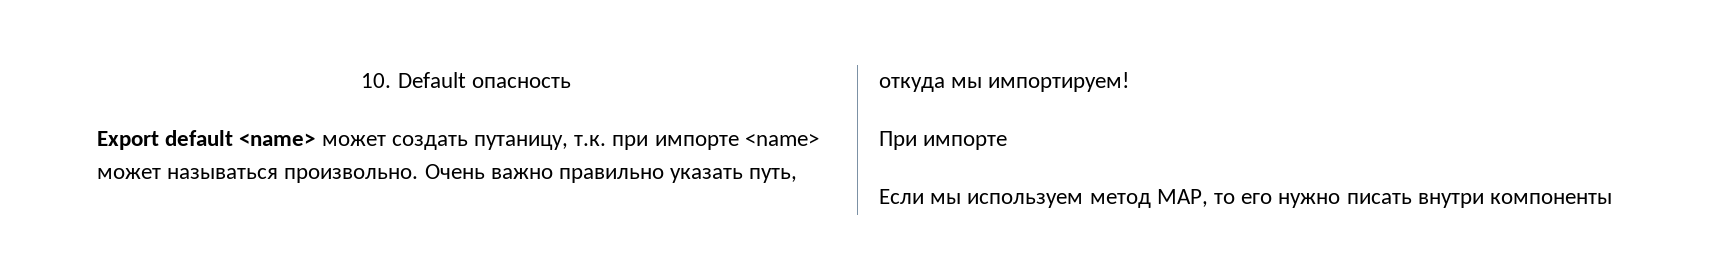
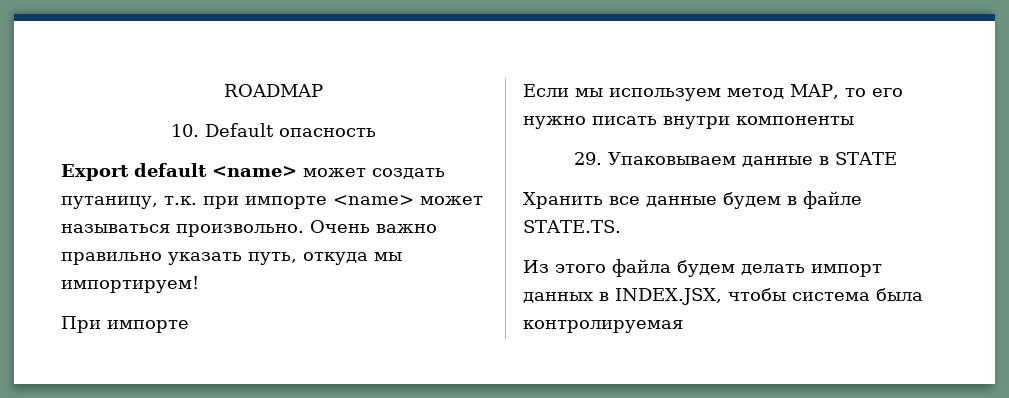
+ ROADMAP
+ 29. Упаковываем данные в STATE
+ Хранить все данные будем в файле STATE.TS.
+ Из этого файла будем делать импорт данных в INDEX.JSX, чтобы система была контролируемая

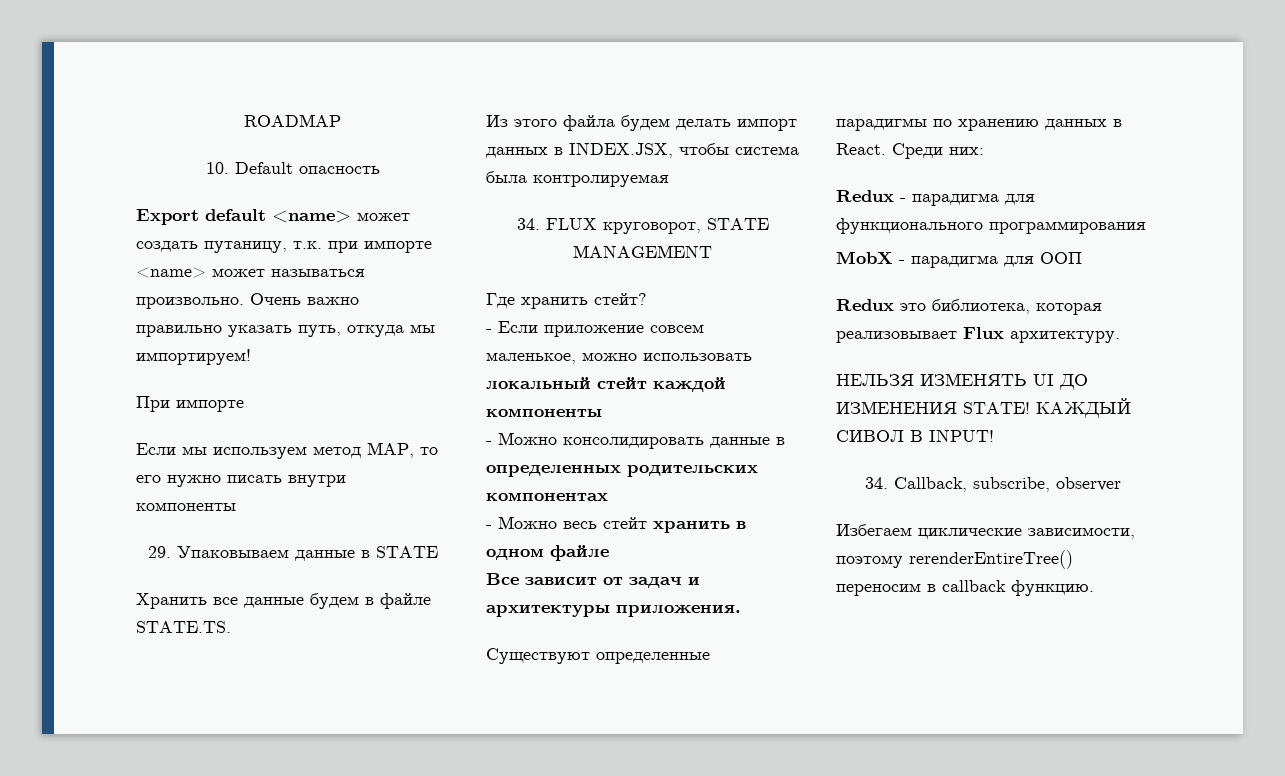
+ 34. FLUX круговорот, STATE MANAGEMENT
+ Где хранить стейт?
+ - Если приложение совсем маленькое, можно использовать локальный стейт каждой компоненты
+ - Можно консолидировать данные в определенных родительских компонентах
+ - Можно весь стейт хранить в одном файле
+ Все зависит от задач и архитектуры приложения.
+ Существуют определенные парадигмы по хранению данных в React. Среди них:
+ Redux - парадигма для функционального программирования
+ MobX - парадигма для ООП
+ Redux это библиотека, которая реализовывает Flux архитектуру.
+ НЕЛЬЗЯ ИЗМЕНЯТЬ UI ДО ИЗМЕНЕНИЯ STATE! КАЖДЫЙ СИВОЛ В INPUT!
+ 34. Callback, subscribe, observer
+ Избегаем циклические зависимости, поэтому rerenderEntireTree() переносим в callback функцию.

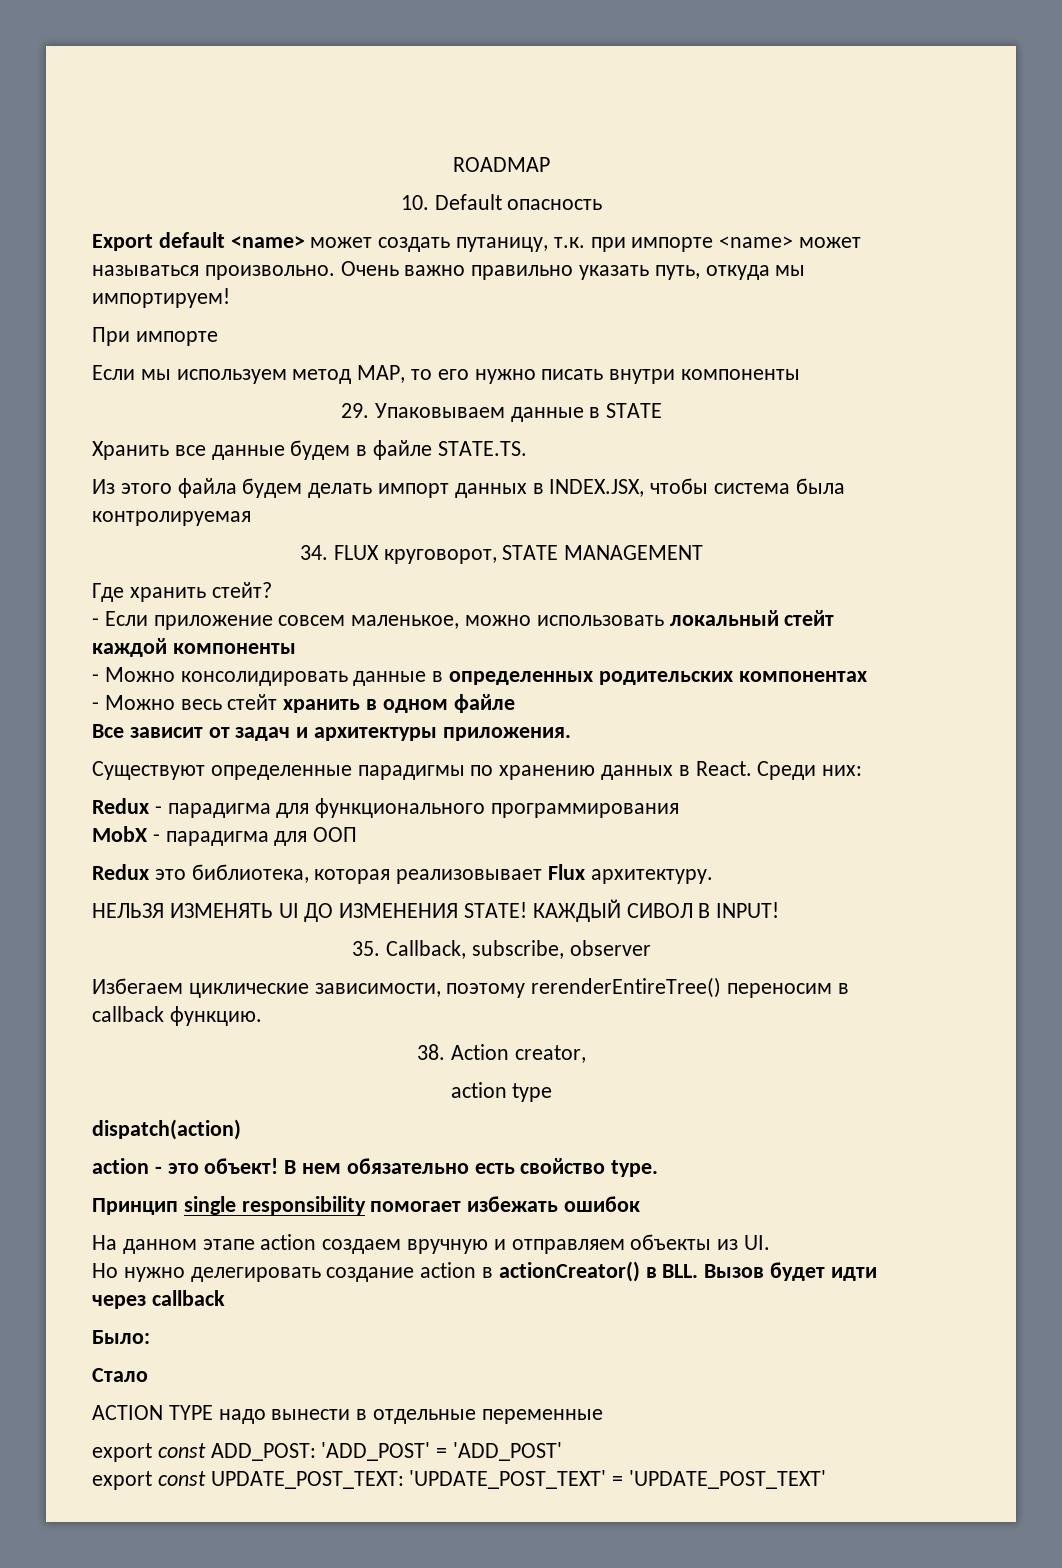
- 34. Callback, subscribe, observer
+ 35. Callback, subscribe, observer
+ 38. Action creator,
+ action type
+ dispatch(action)
+ action - это объект! В нем обязательно есть свойство type.
+ Принцип single responsibility помогает избежать ошибок
+ На данном этапе action создаем вручную и отправляем объекты из UI.
+ Но нужно делегировать создание action в actionCreator() в BLL. Вызов будет идти через callback
+ Было:
+ Стало
+ ACTION TYPE надо вынести в отдельные переменные
+ export const ADD_POST: 'ADD_POST' = 'ADD_POST'
+ export const UPDATE_POST_TEXT: 'UPDATE_POST_TEXT' = 'UPDATE_POST_TEXT'

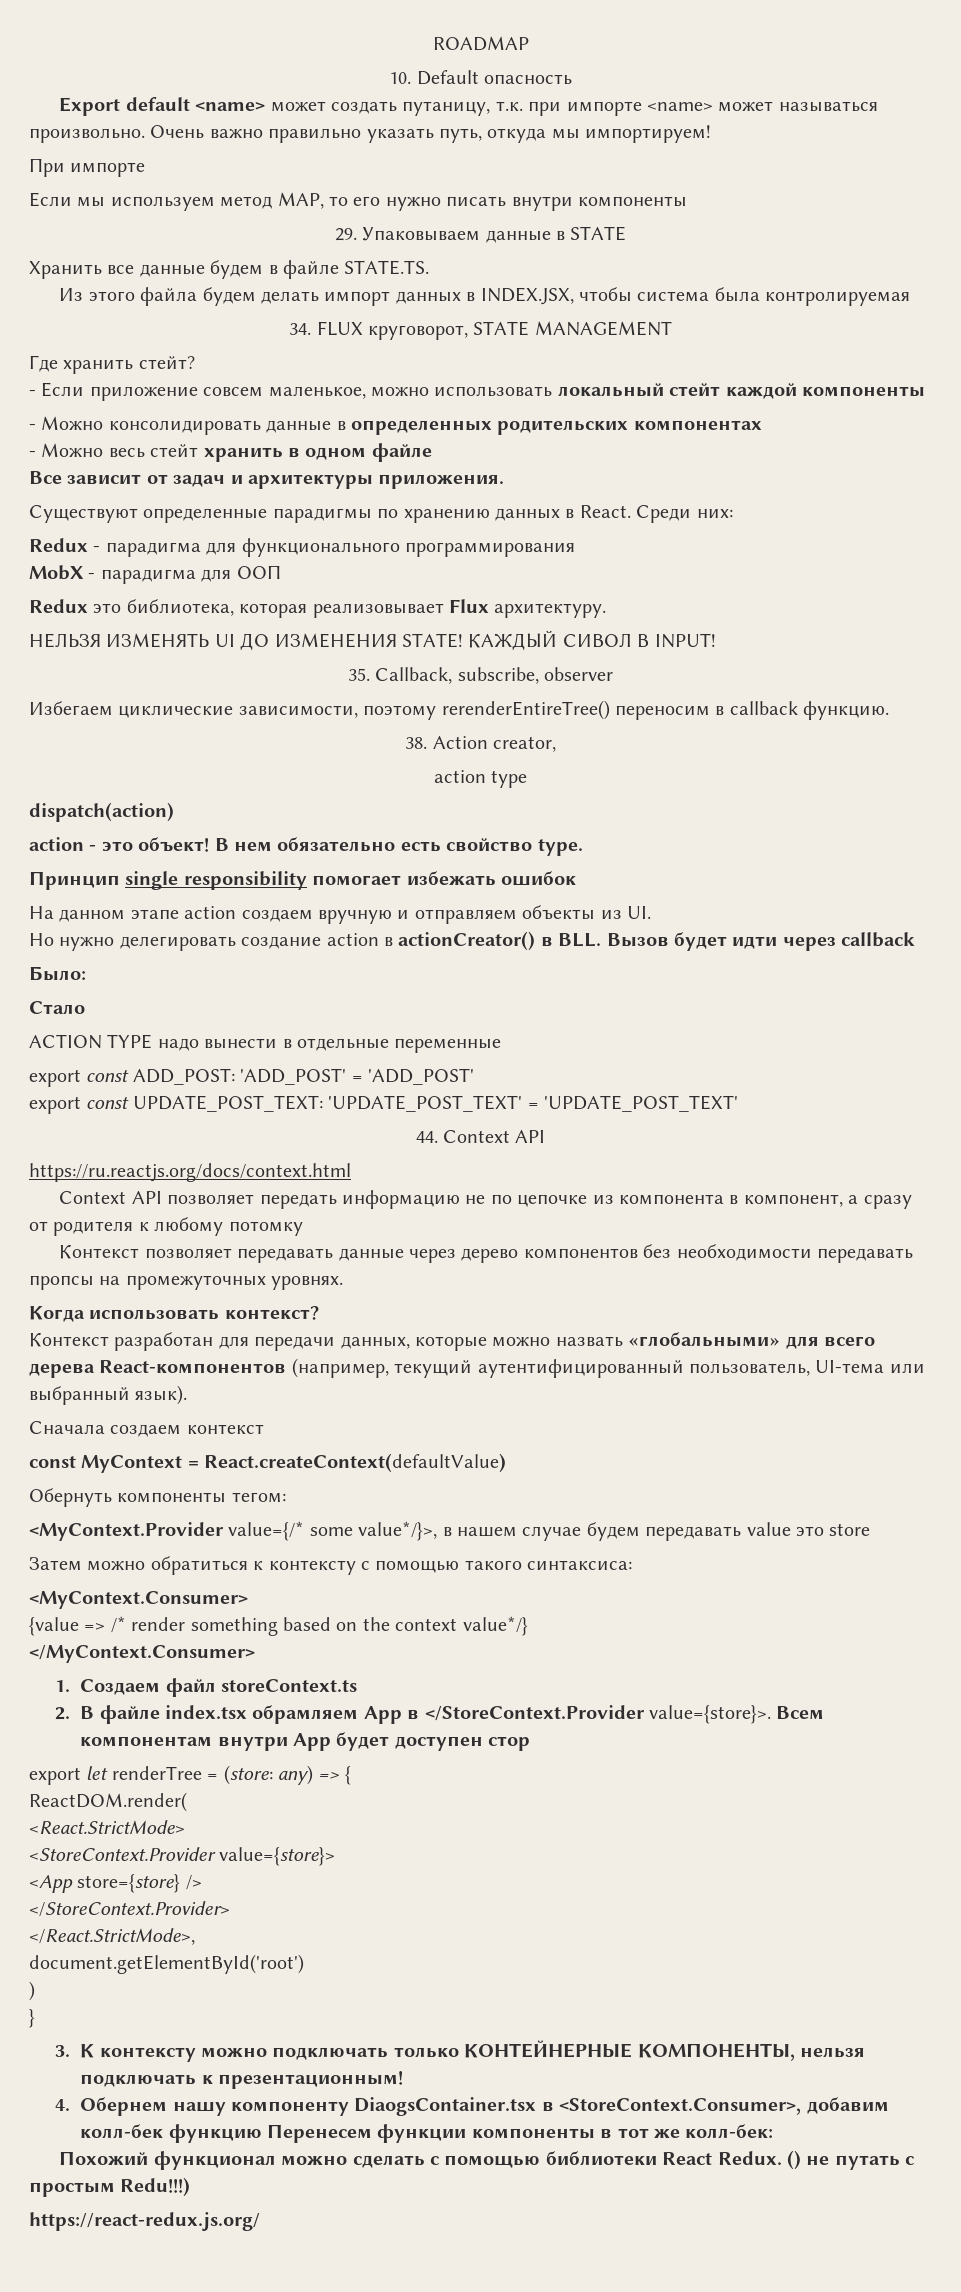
+ 44. Context API
+ https://ru.reactjs.org/docs/context.html
+ Context API позволяет передать информацию не по цепочке из компонента в компонент, а сразу от родителя к любому потомку
+ Контекст позволяет передавать данные через дерево компонентов без необходимости передавать пропсы на промежуточных уровнях.
+ Когда использовать контекст?
+ Контекст разработан для передачи данных, которые можно назвать «глобальными» для всего дерева React-компонентов (например, текущий аутентифицированный пользователь, UI-тема или выбранный язык).
+ Сначала создаем контекст
+ const MyContext = React.createContext(defaultValue)
+ Обернуть компоненты тегом:
+ <MyContext.Provider value={/* some value*/}>, в нашем случае будем передавать value это store
+ Затем можно обратиться к контексту с помощью такого синтаксиса:
+ <MyContext.Consumer>
+ {value => /* render something based on the context value*/}
+ </MyContext.Consumer>
+ 1. Создаем файл storeContext.ts
+ 2. В файле index.tsx обрамляем App в </StoreContext.Provider value={store}>. Всем компонентам внутри App будет доступен стор
+ export let renderTree = (store: any) => {
+ ReactDOM.render(
+ <React.StrictMode>
+ <StoreContext.Provider value={store}>
+ <App store={store} />
+ </StoreContext.Provider>
+ </React.StrictMode>,
+ document.getElementById('root')
+ )
+ }
+ 3. К контексту можно подключать только КОНТЕЙНЕРНЫЕ КОМПОНЕНТЫ, нельзя подключать к презентационным!
+ 4. Обернем нашу компоненту DiaogsContainer.tsx в <StoreContext.Consumer>, добавим колл-бек функцию Перенесем функции компоненты в тот же колл-бек:
+ Похожий функционал можно сделать с помощью библиотеки React Redux. () не путать с простым Redu!!!)
+ https://react-redux.js.org/

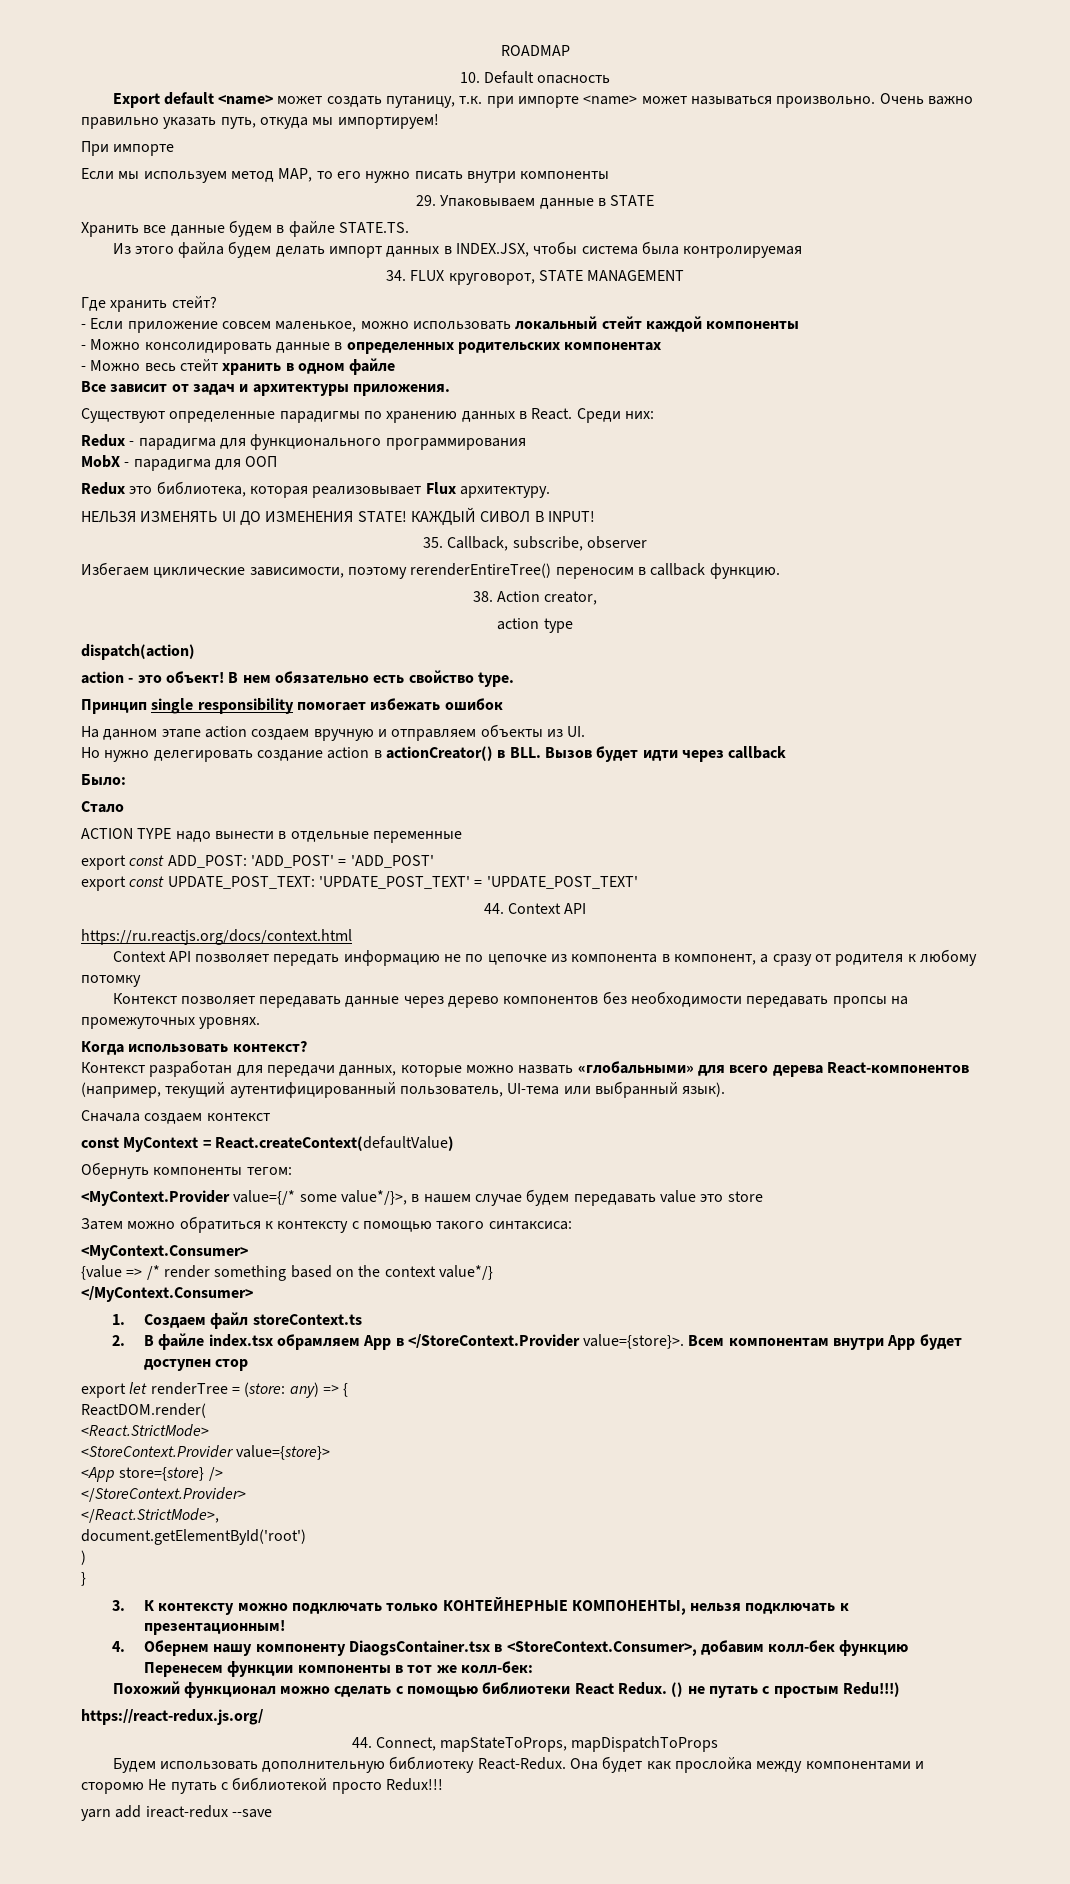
+ 44. Connect, mapStateToProps, mapDispatchToProps
+ Будем использовать дополнительную библиотеку React-Redux. Она будет как прослойка между компонентами и сторомю Не путать с библиотекой просто Redux!!!
+ yarn add ireact-redux --save

